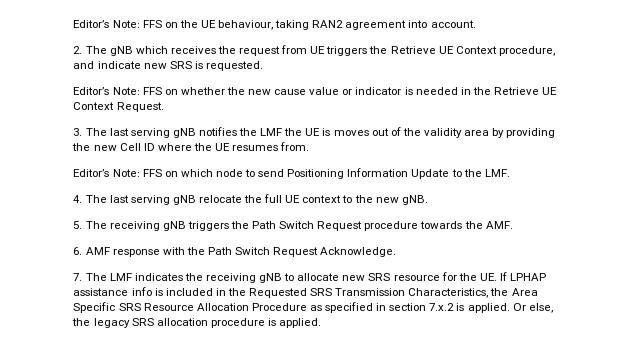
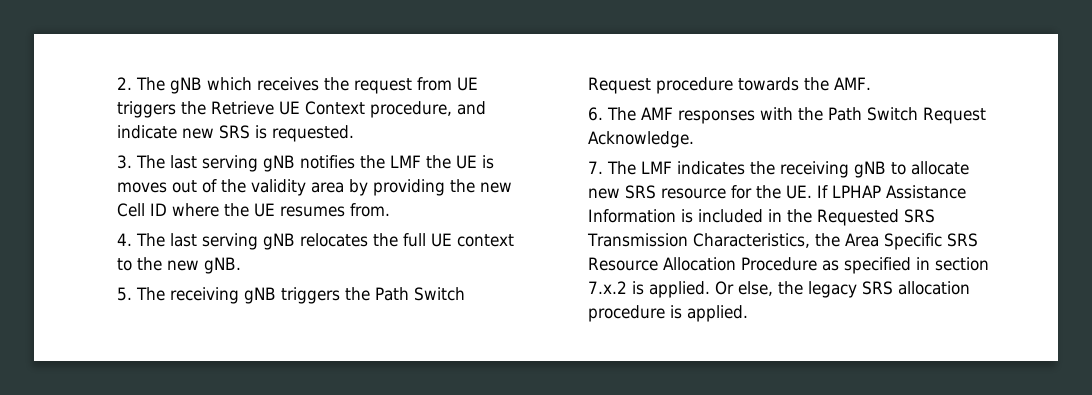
- Editor’s Note: FFS on the UE behaviour, taking RAN2 agreement into account.
- Editor’s Note: FFS on whether the new cause value or indicator is needed in the Retrieve UE Context Request.
- Editor’s Note: FFS on which node to send Positioning Information Update to the LMF.
- 4. The last serving gNB relocate the full UE context to the new gNB.
+ 4. The last serving gNB relocates the full UE context to the new gNB.
- 6. AMF response with the Path Switch Request Acknowledge.
+ 6. The AMF responses with the Path Switch Request Acknowledge.
- 7. The LMF indicates the receiving gNB to allocate new SRS resource for the UE. If LPHAP assistance info is included in the Requested SRS Transmission Characteristics, the Area Specific SRS Resource Allocation Procedure as specified in section 7.x.2 is applied.
+ 7. The LMF indicates the receiving gNB to allocate new SRS resource for the UE. If LPHAP Assistance Information is included in the Requested SRS Transmission Characteristics, the Area Specific SRS Resource Allocation Procedure as specified in section 7.x.2 is applied.

